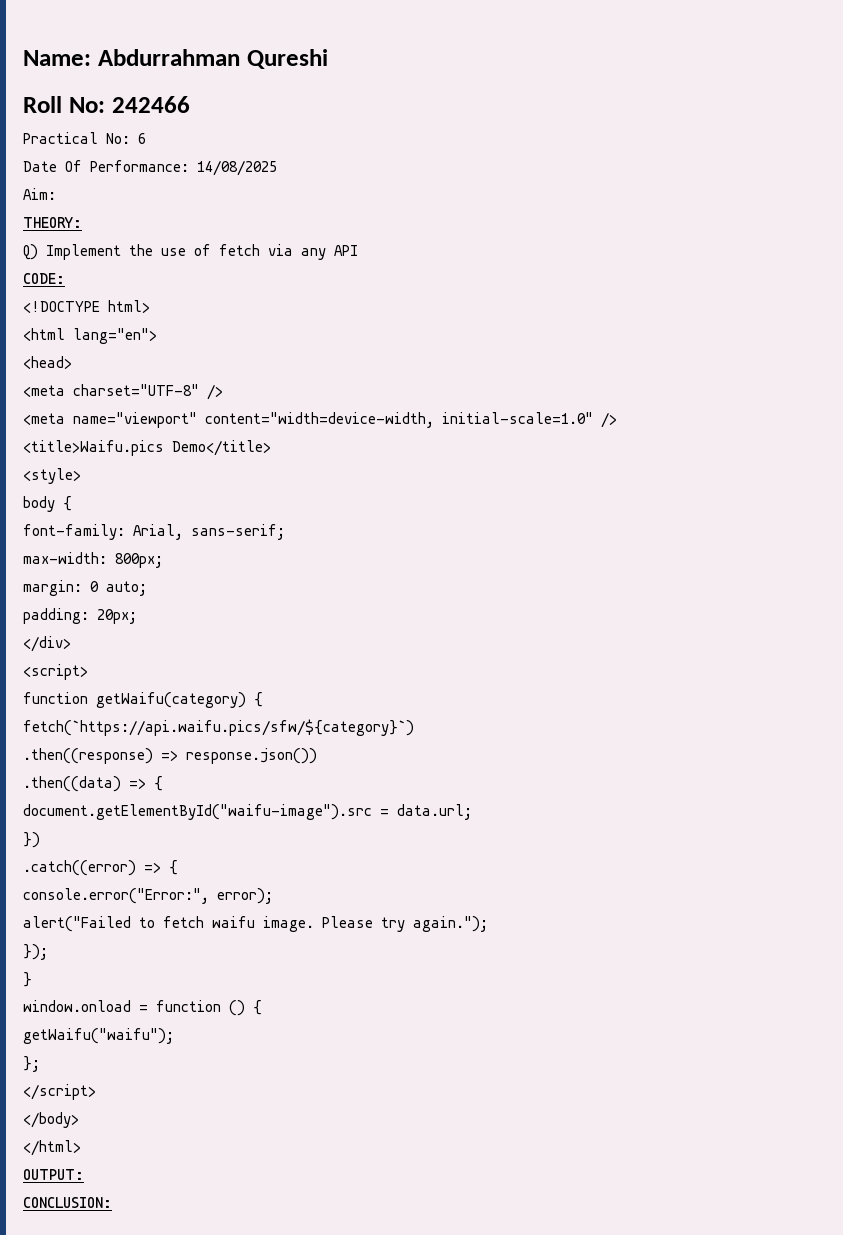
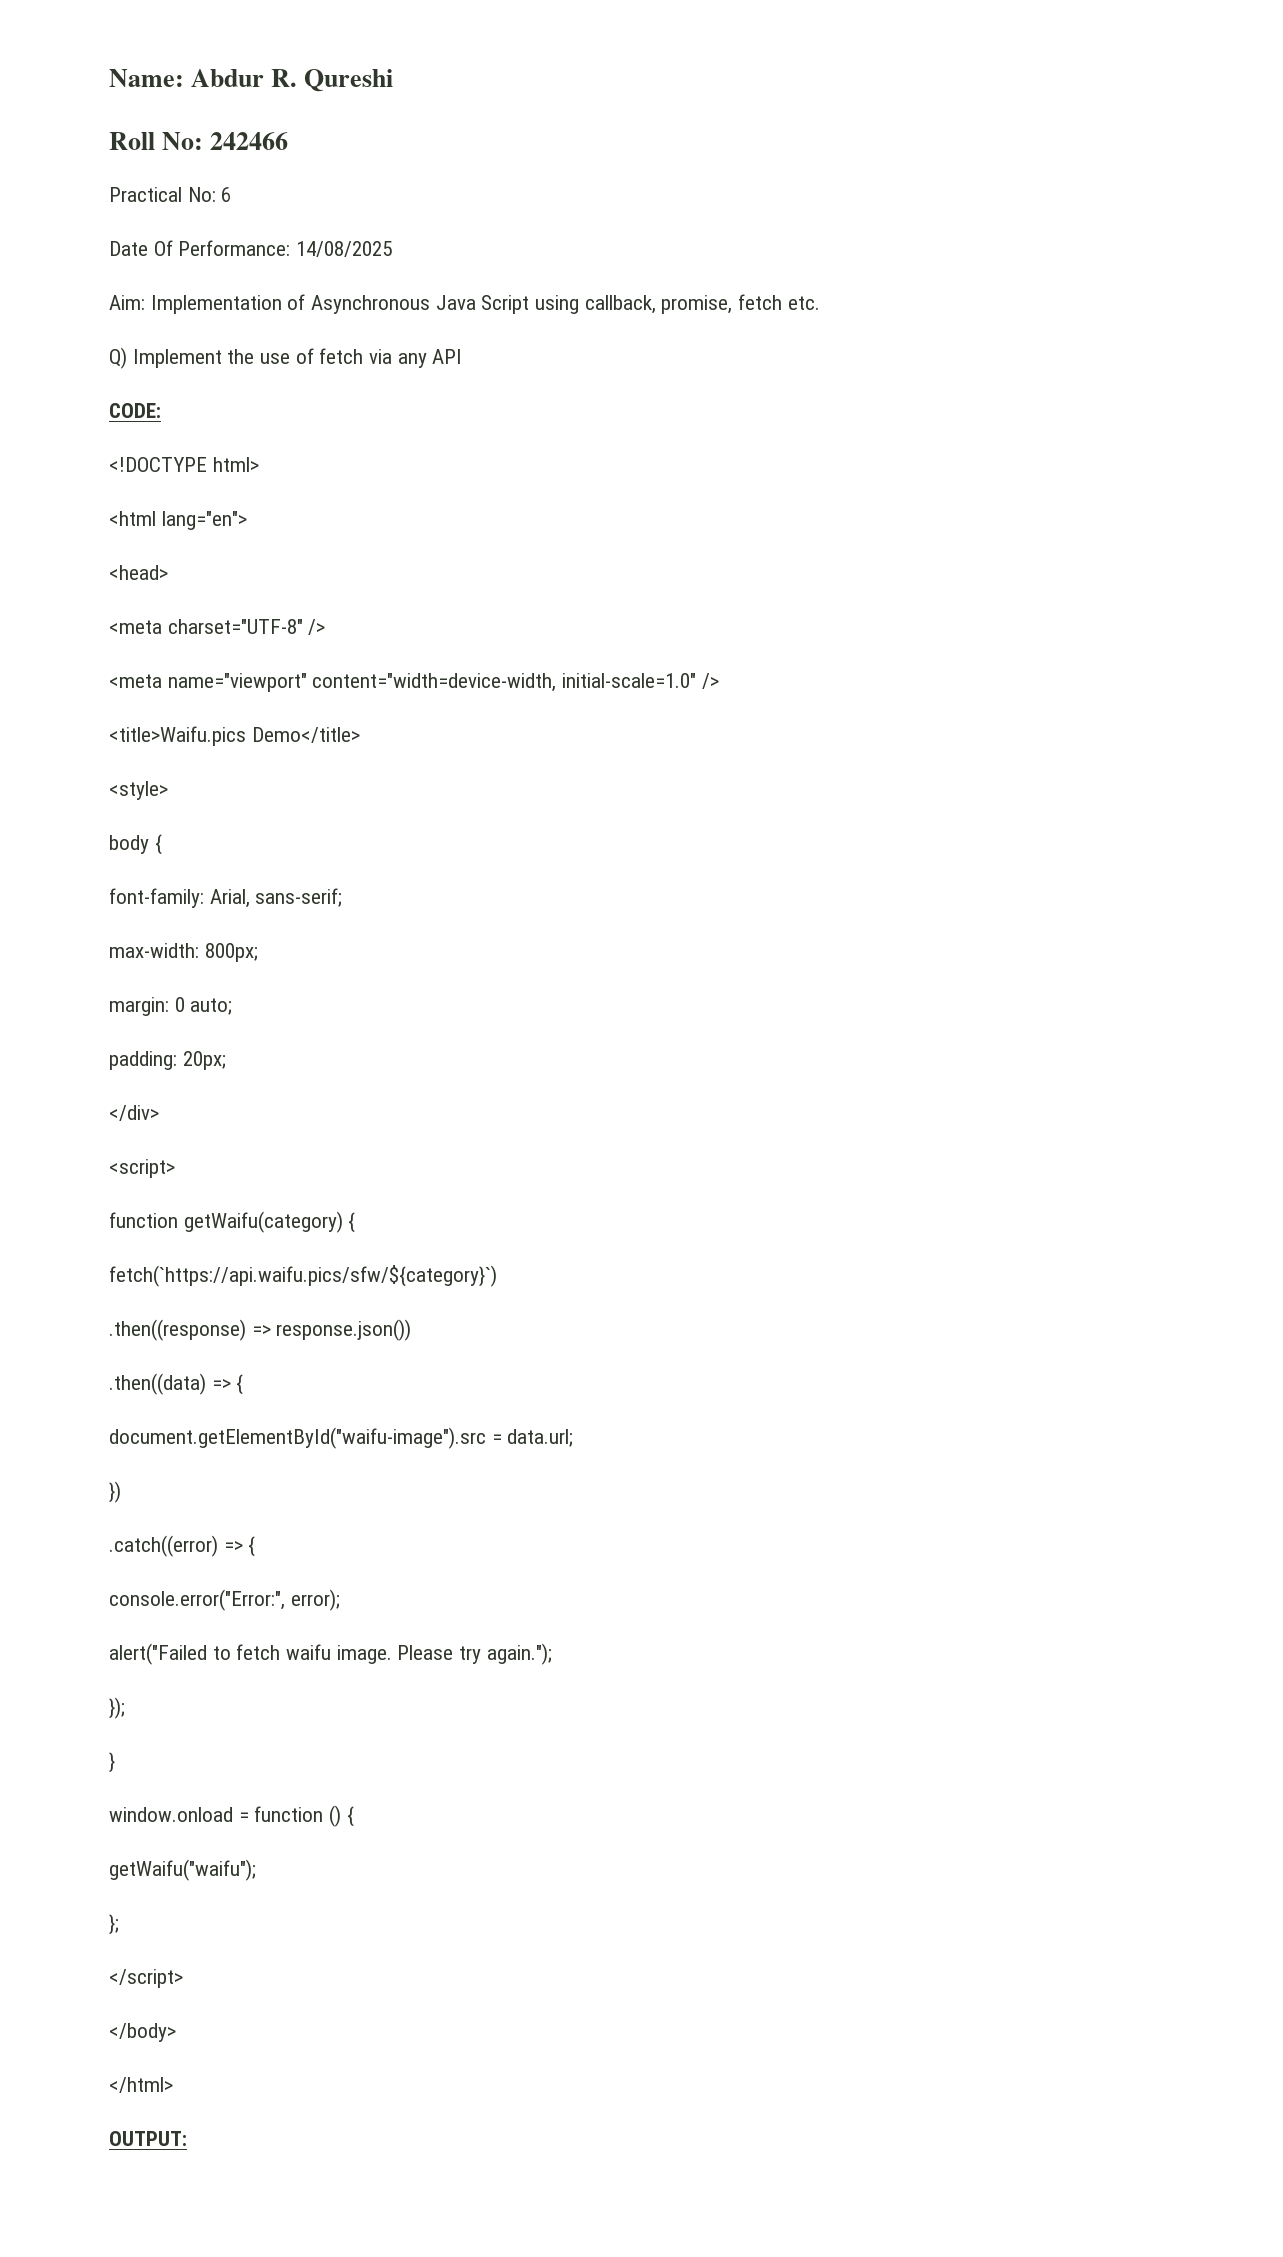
- Name: Abdurrahman Qureshi
+ Name: Abdur R. Qureshi
- Aim:
- THEORY:
+ Aim: Implementation of Asynchronous Java Script using callback, promise, fetch etc.
- CONCLUSION:

